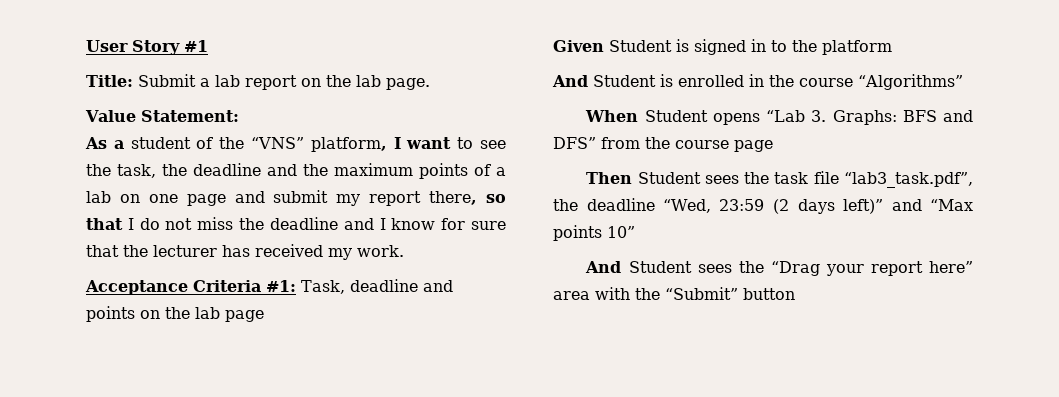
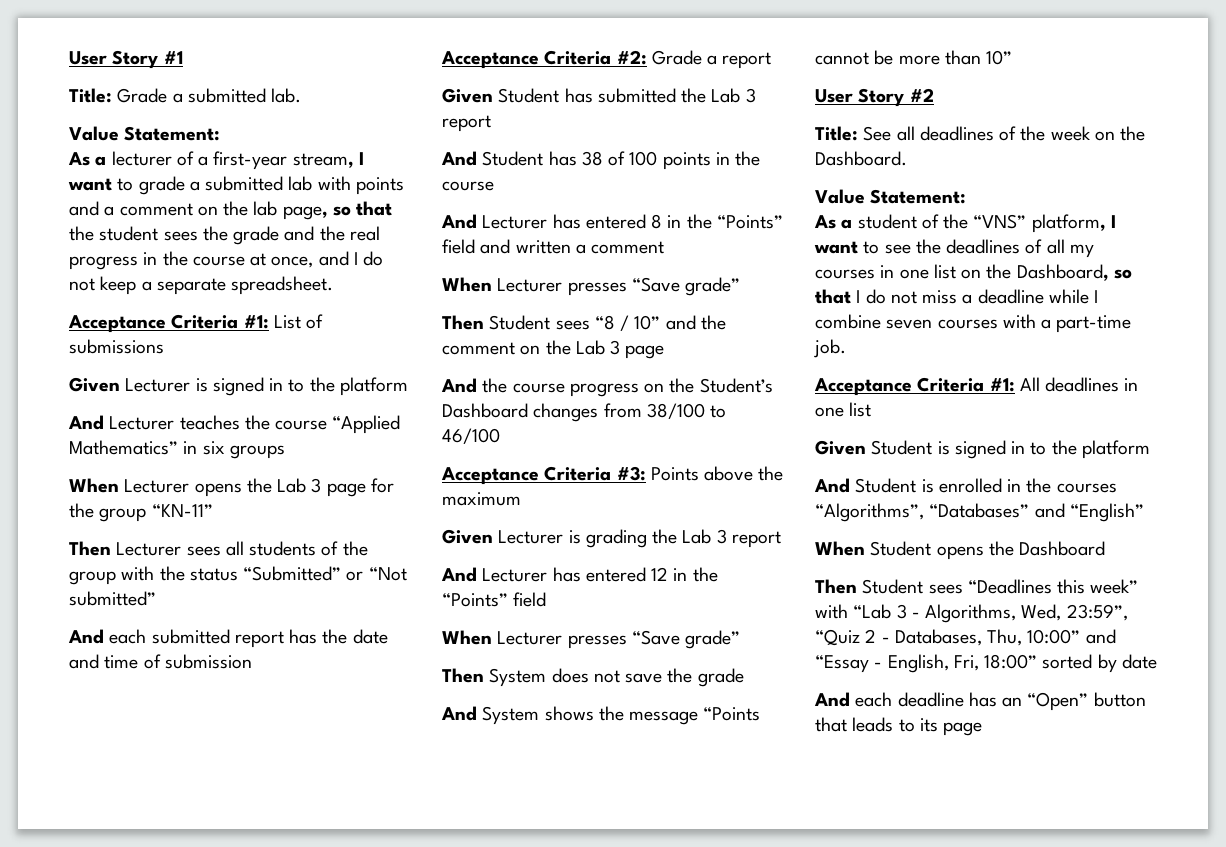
- Title: Submit a lab report on the lab page.
+ Title: Grade a submitted lab.
+ Value Statement:
+ As a lecturer of a first-year stream, I want to grade a submitted lab with points and a comment on the lab page, so that the student sees the grade and the real progress in the course at once, and I do not keep a separate spreadsheet.
+ Acceptance Criteria #1: List of submissions
+ Given Lecturer is signed in to the platform
+ And Lecturer teaches the course “Applied Mathematics” in six groups
+ When Lecturer opens the Lab 3 page for the group “KN-11”
+ Then Lecturer sees all students of the group with the status “Submitted” or “Not submitted”
+ And each submitted report has the date and time of submission
+ Acceptance Criteria #2: Grade a report
+ Given Student has submitted the Lab 3 report
+ And Student has 38 of 100 points in the course
+ And Lecturer has entered 8 in the “Points” field and written a comment
+ When Lecturer presses “Save grade”
+ Then Student sees “8 / 10” and the comment on the Lab 3 page
+ And the course progress on the Student’s Dashboard changes from 38/100 to 46/100
+ Acceptance Criteria #3: Points above the maximum
+ Given Lecturer is grading the Lab 3 report
+ And Lecturer has entered 12 in the “Points” field
+ When Lecturer presses “Save grade”
+ Then System does not save the grade
+ And System shows the message “Points cannot be more than 10”
+ User Story #2
+ Title: See all deadlines of the week on the Dashboard.
- As a student of the “VNS” platform, I want to see the task, the deadline and the maximum points of a lab on one page and submit my report there, so that I do not miss the deadline and I know for sure that the lecturer has received my work.
- Acceptance Criteria #1: Task, deadline and points on the lab page
+ As a student of the “VNS” platform, I want to see the deadlines of all my courses in one list on the Dashboard, so that I do not miss a deadline while I combine seven courses with a part-time job.
+ Acceptance Criteria #1: All deadlines in one list
- And Student is enrolled in the course “Algorithms”
- When Student opens “Lab 3. Graphs: BFS and DFS” from the course page
- Then Student sees the task file “lab3_task.pdf”, the deadline “Wed, 23:59 (2 days left)” and “Max points 10”
- And Student sees the “Drag your report here” area with the “Submit” button
+ And Student is enrolled in the courses “Algorithms”, “Databases” and “English”
+ When Student opens the Dashboard
+ Then Student sees “Deadlines this week” with “Lab 3 - Algorithms, Wed, 23:59”, “Quiz 2 - Databases, Thu, 10:00” and “Essay - English, Fri, 18:00” sorted by date
+ And each deadline has an “Open” button that leads to its page

